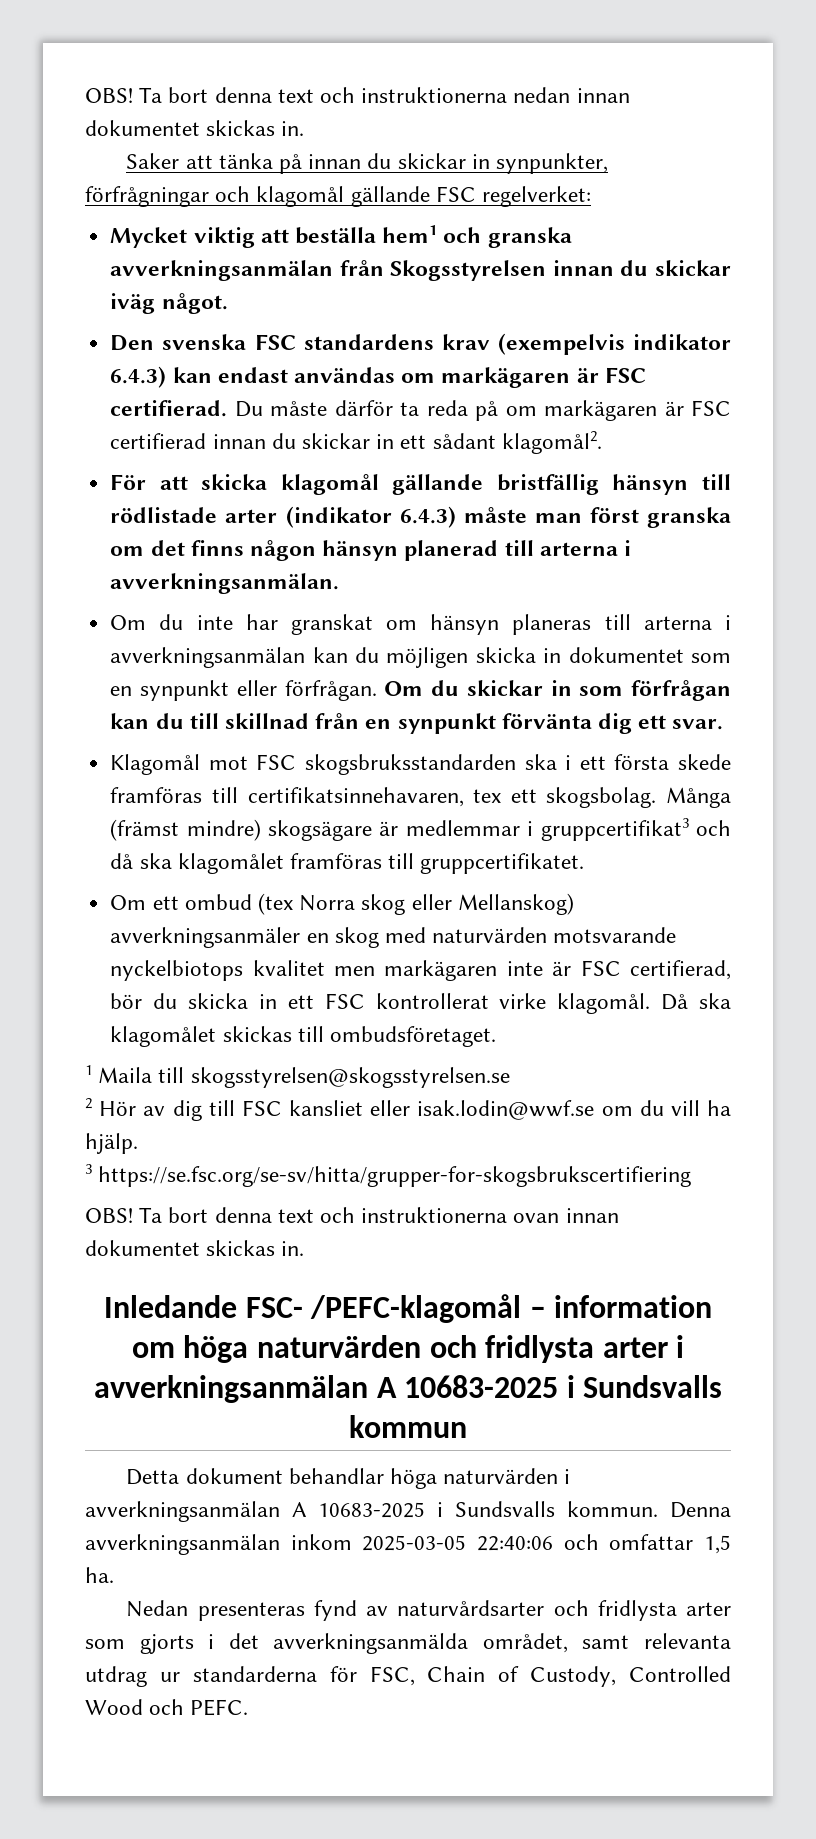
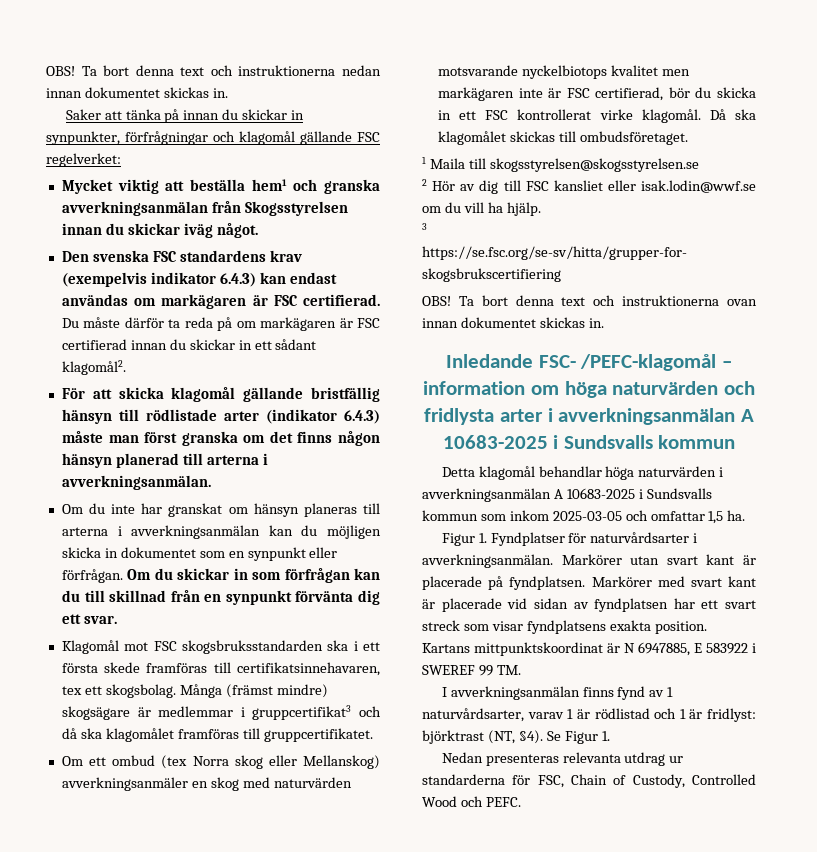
- Detta dokument behandlar höga naturvärden i avverkningsanmälan A 10683-2025 i Sundsvalls kommun. Denna avverkningsanmälan inkom 2025-03-05 22:40:06 och omfattar 1,5 ha.
+ Detta klagomål behandlar höga naturvärden i avverkningsanmälan A 10683-2025 i Sundsvalls kommun som inkom 2025-03-05 och omfattar 1,5 ha.
- Nedan presenteras fynd av naturvårdsarter och fridlysta arter som gjorts i det avverkningsanmälda området, samt relevanta utdrag ur standarderna för FSC, Chain of Custody, Controlled Wood och PEFC.
+ Figur 1. Fyndplatser för naturvårdsarter i avverkningsanmälan. Markörer utan svart kant är placerade på fyndplatsen. Markörer med svart kant är placerade vid sidan av fyndplatsen har ett svart streck som visar fyndplatsens exakta position. Kartans mittpunktskoordinat är N 6947885, E 583922 i SWEREF 99 TM.
+ I avverkningsanmälan finns fynd av 1 naturvårdsarter, varav 1 är rödlistad och 1 är fridlyst: björktrast (NT, §4). Se Figur 1.
+ Nedan presenteras relevanta utdrag ur standarderna för FSC, Chain of Custody, Controlled Wood och PEFC.

